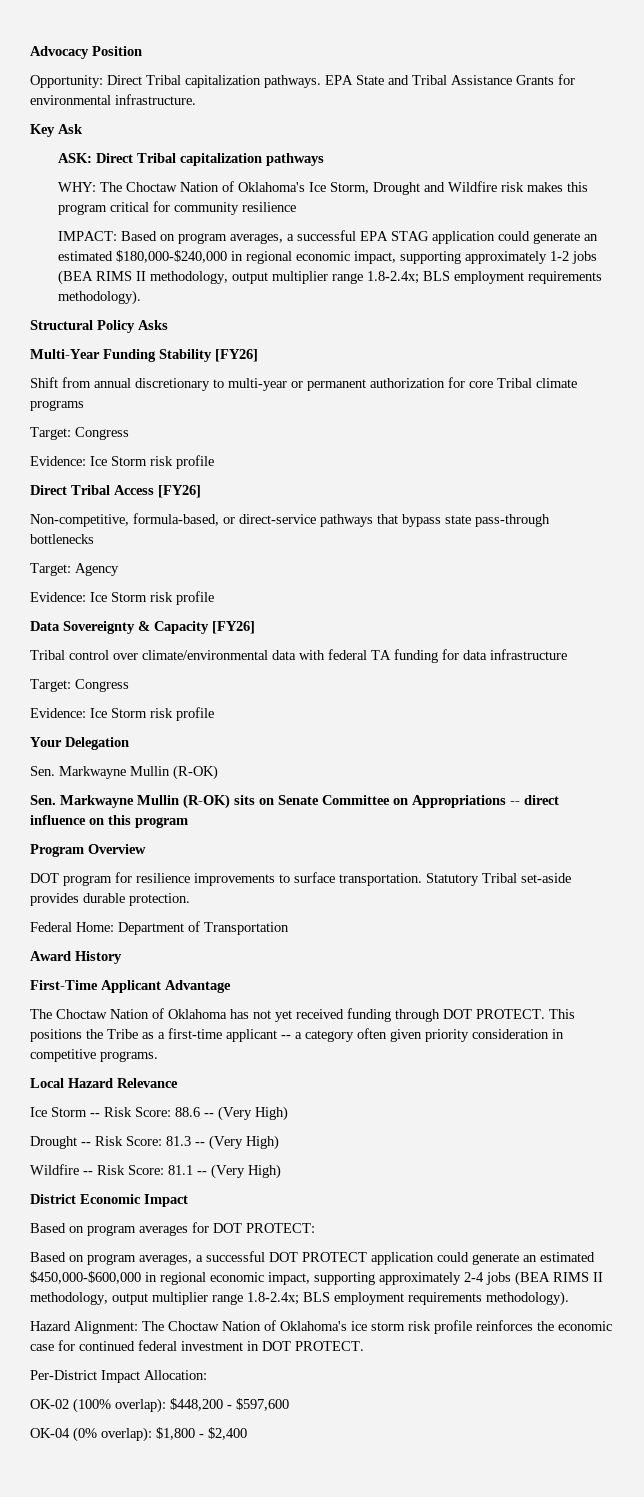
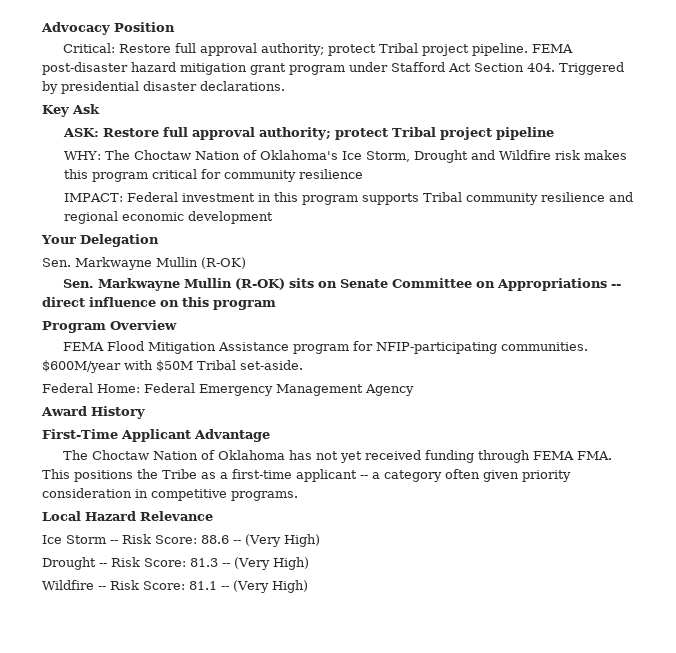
- Opportunity: Direct Tribal capitalization pathways. EPA State and Tribal Assistance Grants for environmental infrastructure.
+ Critical: Restore full approval authority; protect Tribal project pipeline. FEMA post-disaster hazard mitigation grant program under Stafford Act Section 404. Triggered by presidential disaster declarations.
  Key Ask
- ASK: Direct Tribal capitalization pathways
+ ASK: Restore full approval authority; protect Tribal project pipeline
- IMPACT: Based on program averages, a successful EPA STAG application could generate an estimated $180,000-$240,000 in regional economic impact, supporting approximately 1-2 jobs (BEA RIMS II methodology, output multiplier range 1.8-2.4x; BLS employment requirements methodology).
- Structural Policy Asks
- Multi-Year Funding Stability [FY26]
- Shift from annual discretionary to multi-year or permanent authorization for core Tribal climate programs
- Target: Congress
- Evidence: Ice Storm risk profile
- Direct Tribal Access [FY26]
- Non-competitive, formula-based, or direct-service pathways that bypass state pass-through bottlenecks
- Target: Agency
- Evidence: Ice Storm risk profile
- Data Sovereignty & Capacity [FY26]
- Tribal control over climate/environmental data with federal TA funding for data infrastructure
- Target: Congress
- Evidence: Ice Storm risk profile
+ IMPACT: Federal investment in this program supports Tribal community resilience and regional economic development
- DOT program for resilience improvements to surface transportation. Statutory Tribal set-aside provides durable protection.
- Federal Home: Department of Transportation
+ FEMA Flood Mitigation Assistance program for NFIP-participating communities. $600M/year with $50M Tribal set-aside.
+ Federal Home: Federal Emergency Management Agency
- The Choctaw Nation of Oklahoma has not yet received funding through DOT PROTECT. This positions the Tribe as a first-time applicant -- a category often given priority consideration in competitive programs.
+ The Choctaw Nation of Oklahoma has not yet received funding through FEMA FMA. This positions the Tribe as a first-time applicant -- a category often given priority consideration in competitive programs.
- District Economic Impact
- Based on program averages for DOT PROTECT:
- Based on program averages, a successful DOT PROTECT application could generate an estimated $450,000-$600,000 in regional economic impact, supporting approximately 2-4 jobs (BEA RIMS II methodology, output multiplier range 1.8-2.4x; BLS employment requirements methodology).
- Hazard Alignment: The Choctaw Nation of Oklahoma's ice storm risk profile reinforces the economic case for continued federal investment in DOT PROTECT.
- Per-District Impact Allocation:
- OK-02 (100% overlap): $448,200 - $597,600
- OK-04 (0% overlap): $1,800 - $2,400

